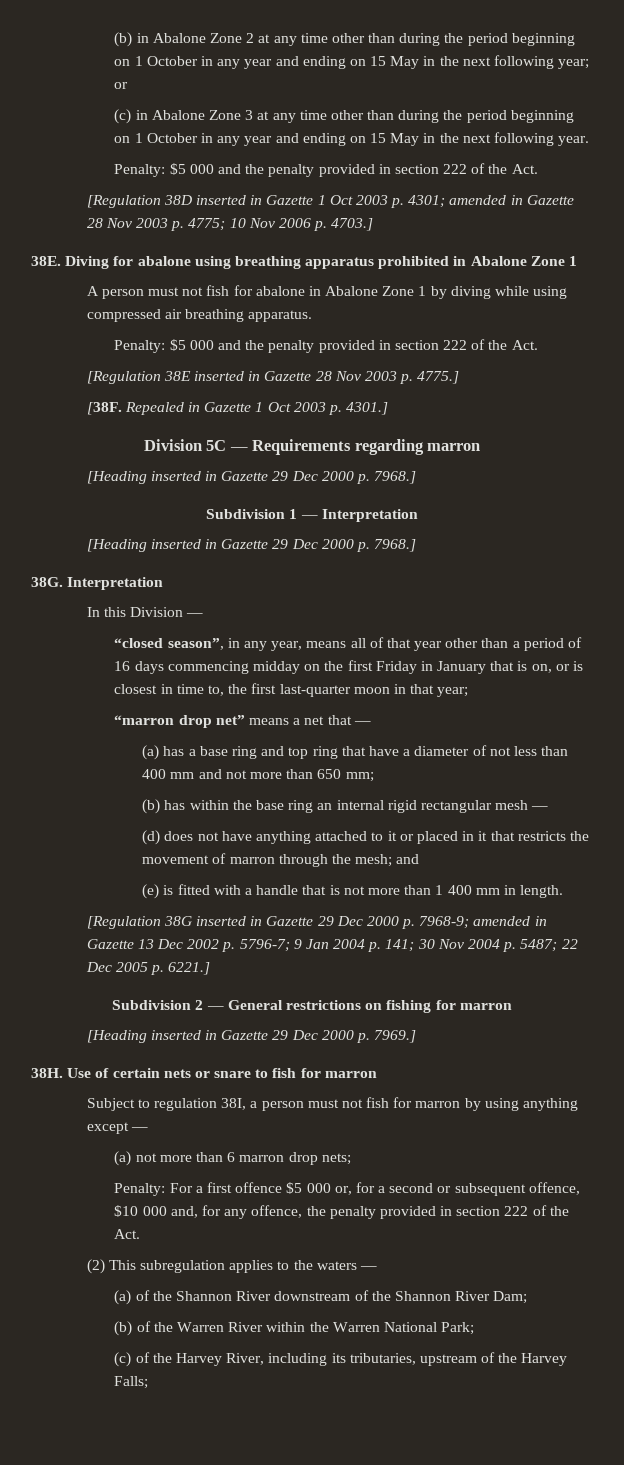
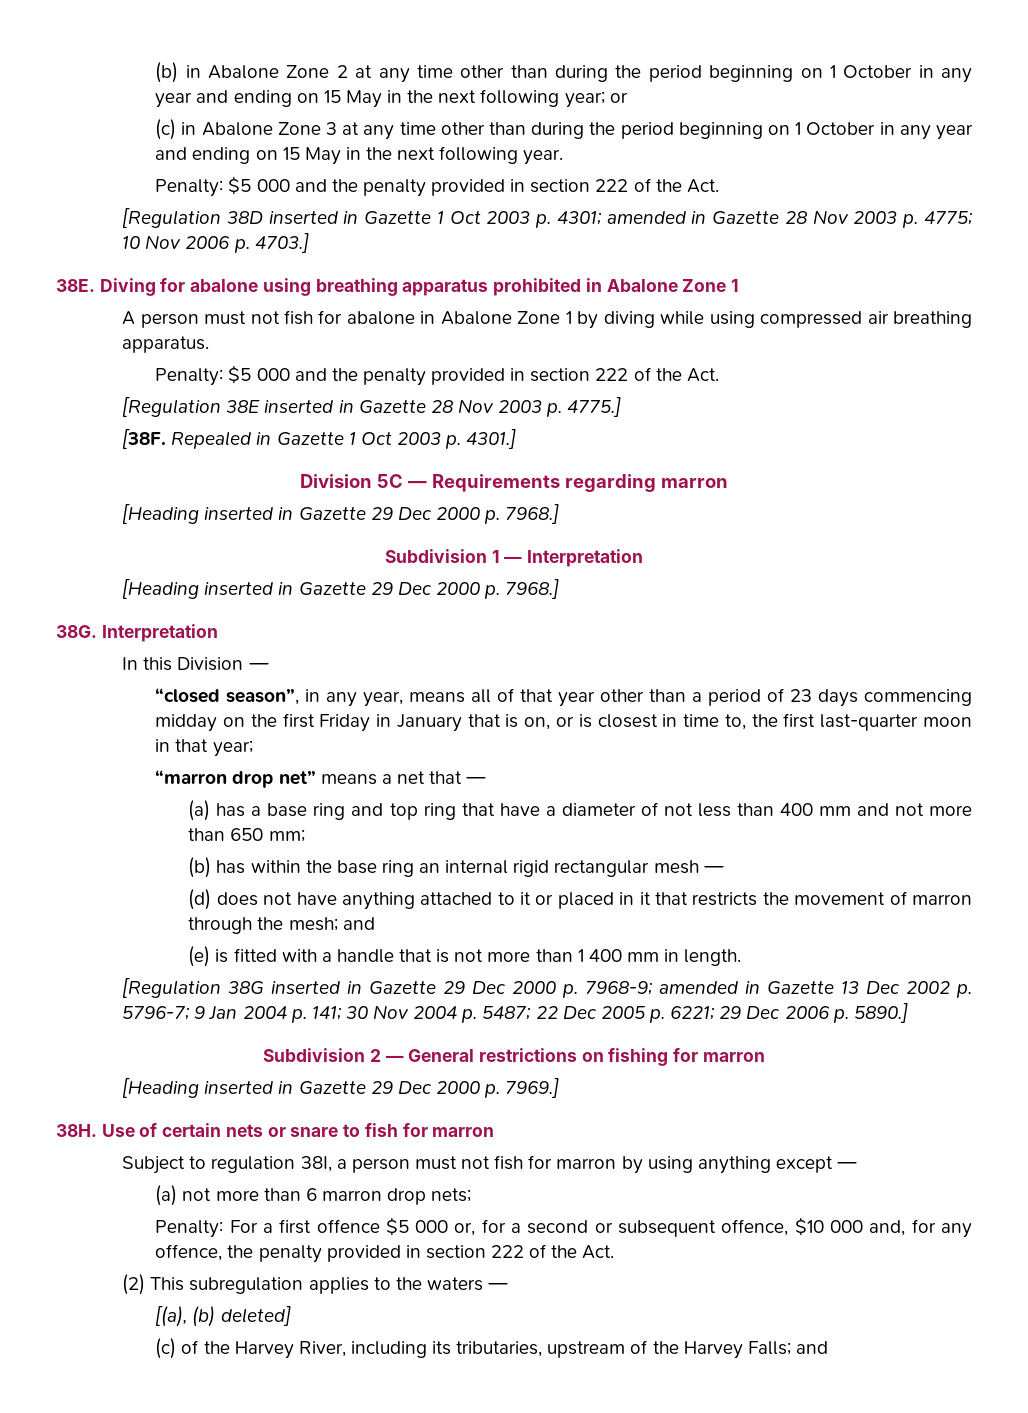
- “closed season”, in any year, means all of that year other than a period of 16 days commencing midday on the first Friday in January that is on, or is closest in time to, the first last-quarter moon in that year;
+ “closed season”, in any year, means all of that year other than a period of 23 days commencing midday on the first Friday in January that is on, or is closest in time to, the first last-quarter moon in that year;
- [Regulation 38G inserted in Gazette 29 Dec 2000 p. 7968-9; amended in Gazette 13 Dec 2002 p. 5796-7; 9 Jan 2004 p. 141; 30 Nov 2004 p. 5487; 22 Dec 2005 p. 6221.]
+ [Regulation 38G inserted in Gazette 29 Dec 2000 p. 7968-9; amended in Gazette 13 Dec 2002 p. 5796-7; 9 Jan 2004 p. 141; 30 Nov 2004 p. 5487; 22 Dec 2005 p. 6221; 29 Dec 2006 p. 5890.]
- (a) of the Shannon River downstream of the Shannon River Dam;
- (b) of the Warren River within the Warren National Park;
+ [(a), (b) deleted]
- (c) of the Harvey River, including its tributaries, upstream of the Harvey Falls;
+ (c) of the Harvey River, including its tributaries, upstream of the Harvey Falls; and

